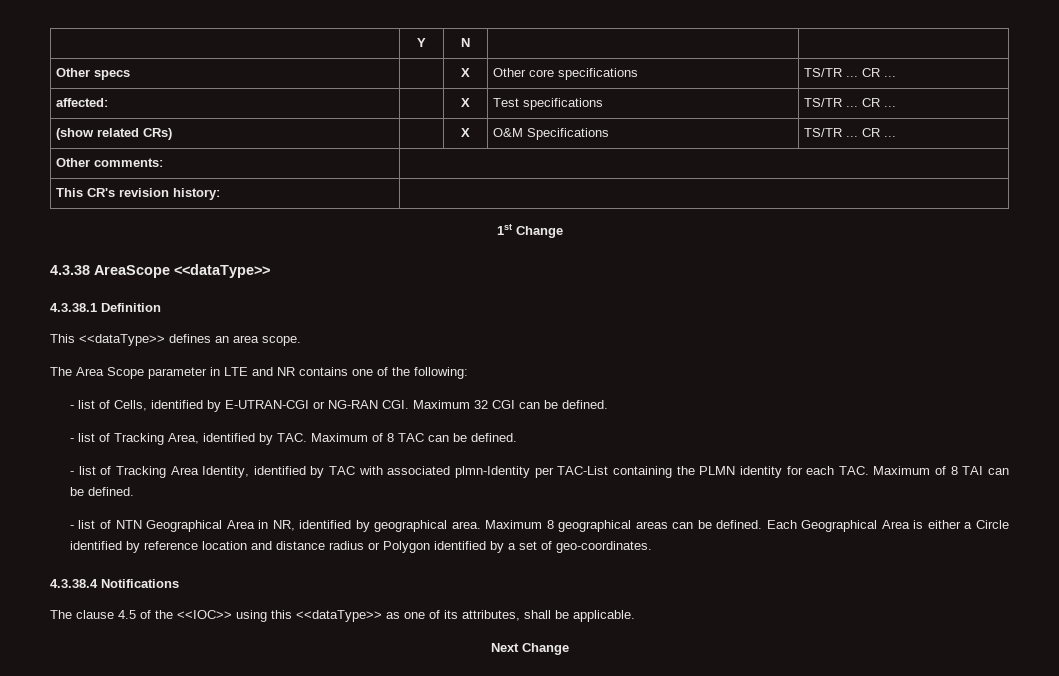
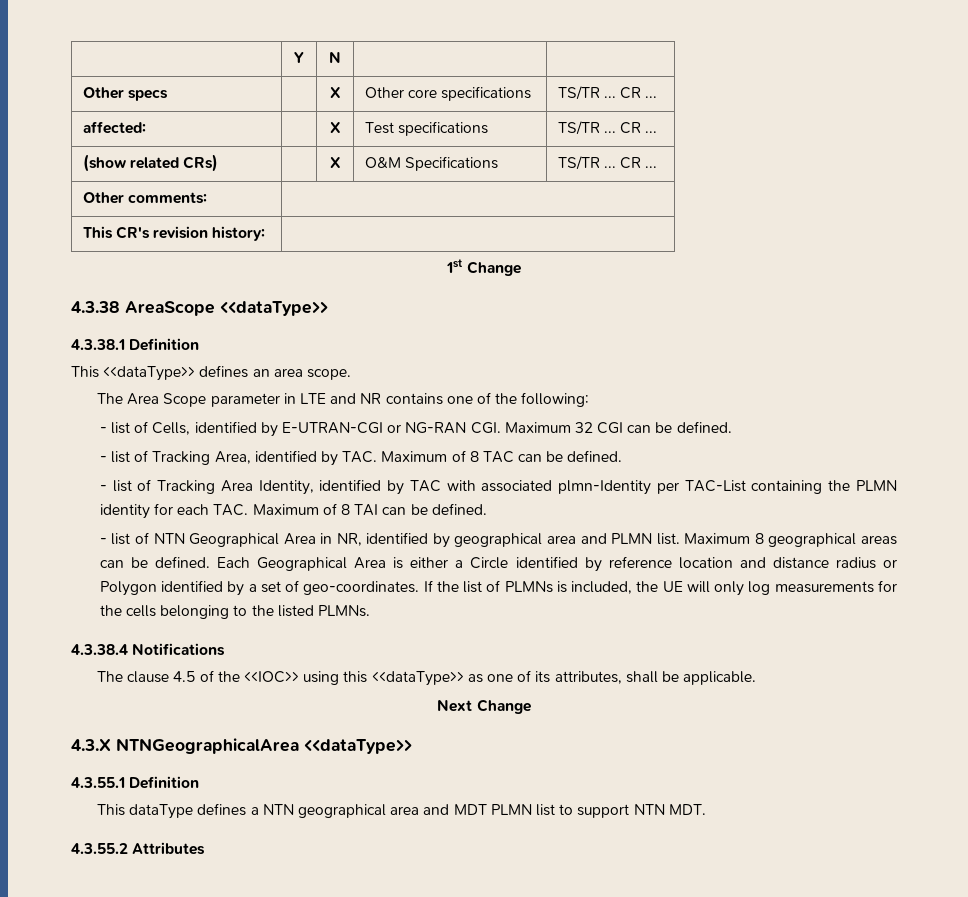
- - list of NTN Geographical Area in NR, identified by geographical area.
+ - list of NTN Geographical Area in NR, identified by geographical area and PLMN list.
+ If the list of PLMNs is included, the UE will only log measurements for the cells belonging to the listed PLMNs.
+ 4.3.X NTNGeographicalArea <<dataType>>
+ 4.3.55.1 Definition
+ This dataType defines a NTN geographical area and MDT PLMN list to support NTN MDT.
+ 4.3.55.2 Attributes

